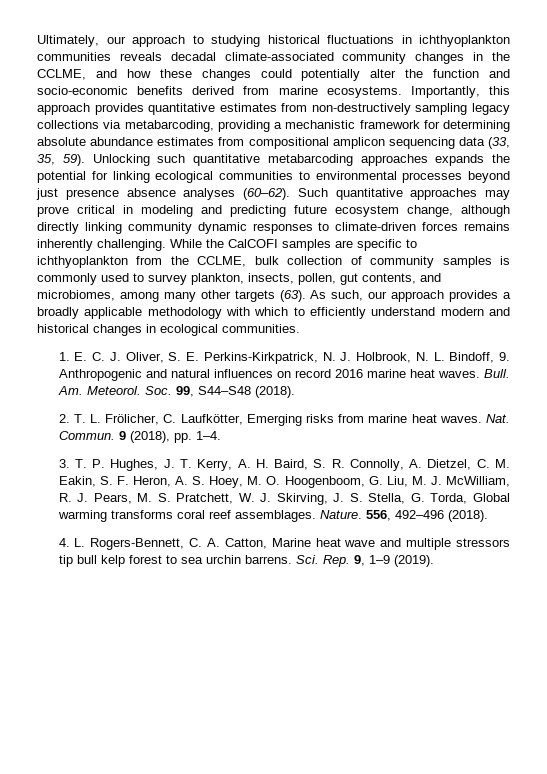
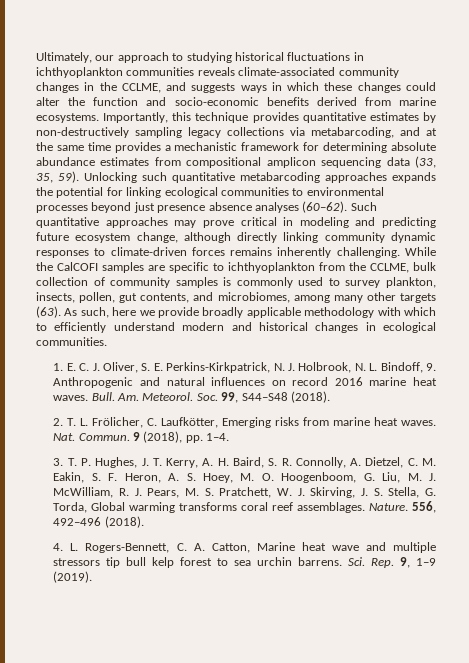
- Ultimately, our approach to studying historical fluctuations in ichthyoplankton communities reveals decadal climate-associated community changes in the CCLME, and how these changes could potentially alter the function and socio-economic benefits derived from marine ecosystems.
+ Ultimately, our approach to studying historical fluctuations in ichthyoplankton communities reveals climate-associated community changes in the CCLME, and suggests ways in which these changes could alter the function and socio-economic benefits derived from marine ecosystems.
- Importantly, this approach provides quantitative estimates from non-destructively sampling legacy collections via metabarcoding, providing a mechanistic framework for determining absolute abundance estimates from compositional amplicon sequencing data (33, 35, 59).
+ Importantly, this technique provides quantitative estimates by non-destructively sampling legacy collections via metabarcoding, and at the same time provides a mechanistic framework for determining absolute abundance estimates from compositional amplicon sequencing data (33, 35, 59).
- As such, our approach provides a broadly applicable methodology with which to efficiently understand modern and historical changes in ecological communities.
+ As such, here we provide broadly applicable methodology with which to efficiently understand modern and historical changes in ecological communities.

